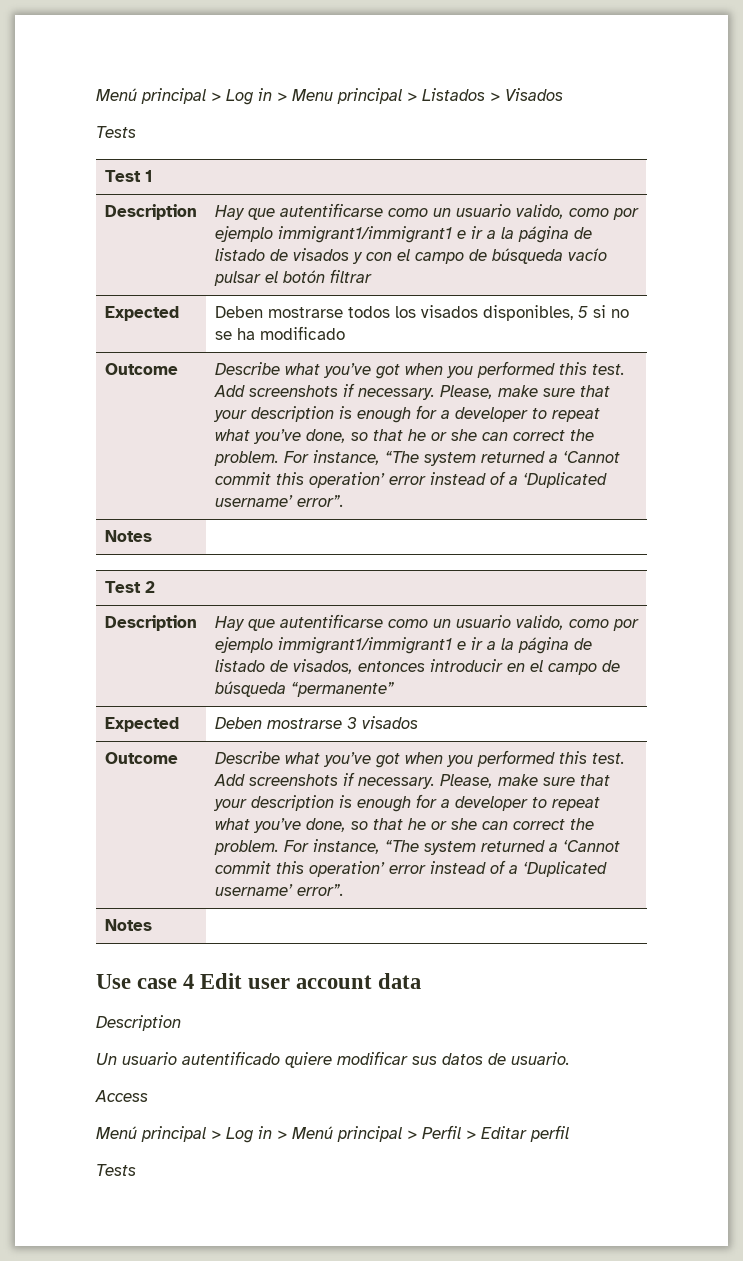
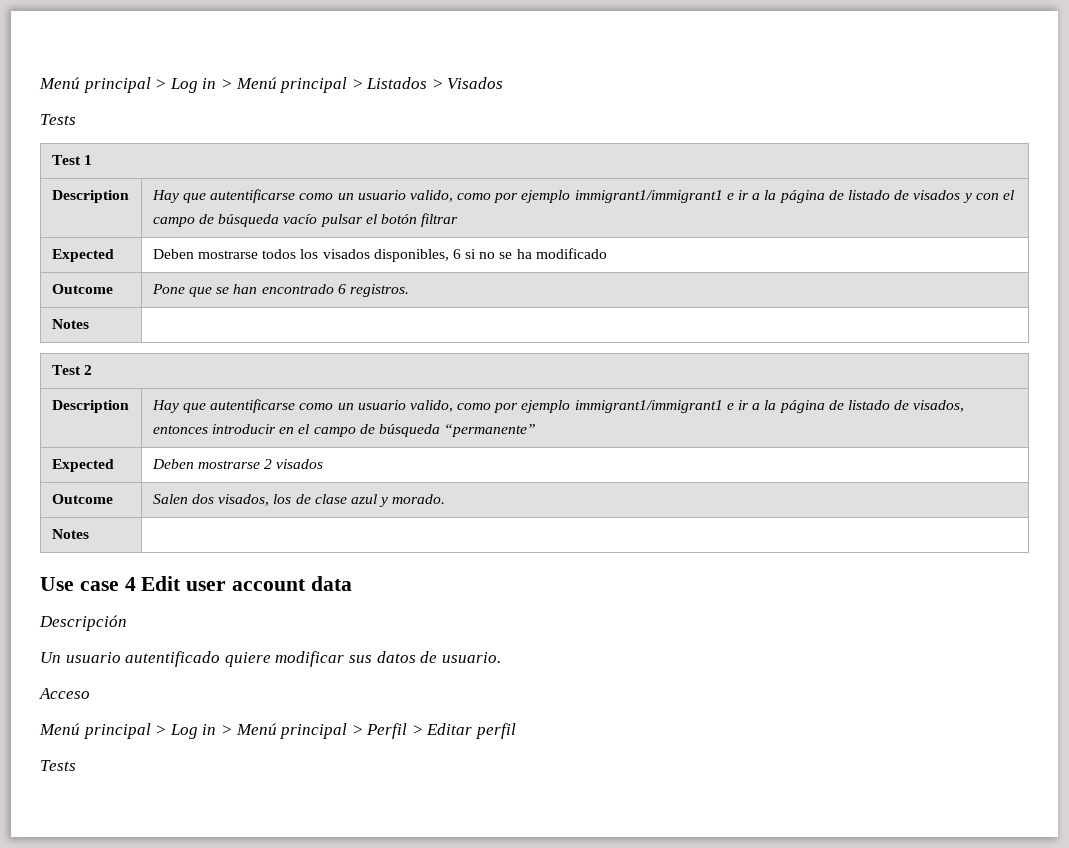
- Menú principal > Log in > Menu principal > Listados > Visados
+ Menú principal > Log in > Menú principal > Listados > Visados
- Expected | Deben mostrarse todos los visados disponibles, 5 si no se ha modificado
- Outcome | Describe what you’ve got when you performed this test. Add screenshots if necessary. Please, make sure that your description is enough for a developer to repeat what you’ve done, so that he or she can correct the problem. For instance, “The system returned a ‘Cannot commit this operation’ error instead of a ‘Duplicated username’ error”.
+ Expected | Deben mostrarse todos los visados disponibles, 6 si no se ha modificado
+ Outcome | Pone que se han encontrado 6 registros.
- Expected | Deben mostrarse 3 visados
- Outcome | Describe what you’ve got when you performed this test. Add screenshots if necessary. Please, make sure that your description is enough for a developer to repeat what you’ve done, so that he or she can correct the problem. For instance, “The system returned a ‘Cannot commit this operation’ error instead of a ‘Duplicated username’ error”.
+ Expected | Deben mostrarse 2 visados
+ Outcome | Salen dos visados, los de clase azul y morado.
  Use case 4 Edit user account data
- Description
+ Descripción
- Access
+ Acceso

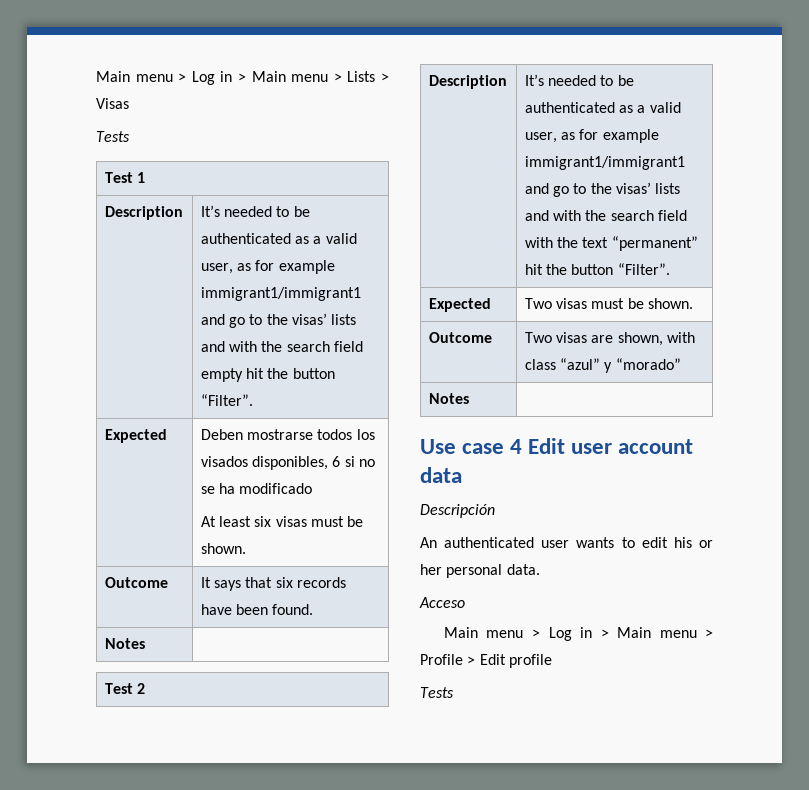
- Menú principal > Log in > Menú principal > Listados > Visados
+ Main menu > Log in > Main menu > Lists > Visas
  Tests
  Test 1
- Description | Hay que autentificarse como un usuario valido, como por ejemplo immigrant1/immigrant1 e ir a la página de listado de visados y con el campo de búsqueda vacío pulsar el botón filtrar
+ Description | It’s needed to be authenticated as a valid user, as for example immigrant1/immigrant1 and go to the visas’ lists and with the search field empty hit the button “Filter”.
  Expected | Deben mostrarse todos los visados disponibles, 6 si no se ha modificado
- Outcome | Pone que se han encontrado 6 registros.
+ At least six visas must be shown.
+ Outcome | It says that six records have been found.
  Notes |
  Test 2
- Description | Hay que autentificarse como un usuario valido, como por ejemplo immigrant1/immigrant1 e ir a la página de listado de visados, entonces introducir en el campo de búsqueda “permanente”
- Expected | Deben mostrarse 2 visados
- Outcome | Salen dos visados, los de clase azul y morado.
+ Description | It’s needed to be authenticated as a valid user, as for example immigrant1/immigrant1 and go to the visas’ lists and with the search field with the text “permanent” hit the button “Filter”.
+ Expected | Two visas must be shown.
+ Outcome | Two visas are shown, with class “azul” y “morado”
- Un usuario autentificado quiere modificar sus datos de usuario.
+ An authenticated user wants to edit his or her personal data.
- Menú principal > Log in > Menú principal > Perfil > Editar perfil
+ Main menu > Log in > Main menu > Profile > Edit profile

